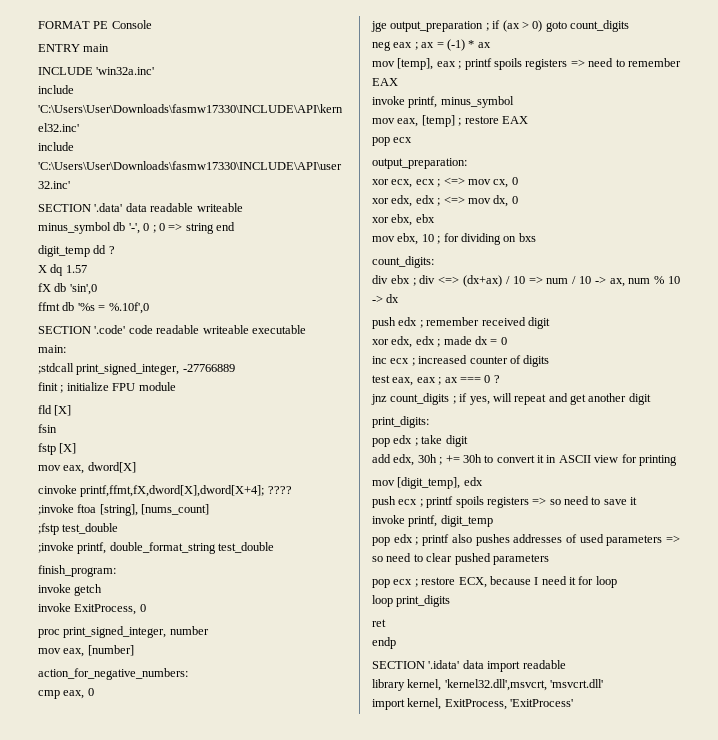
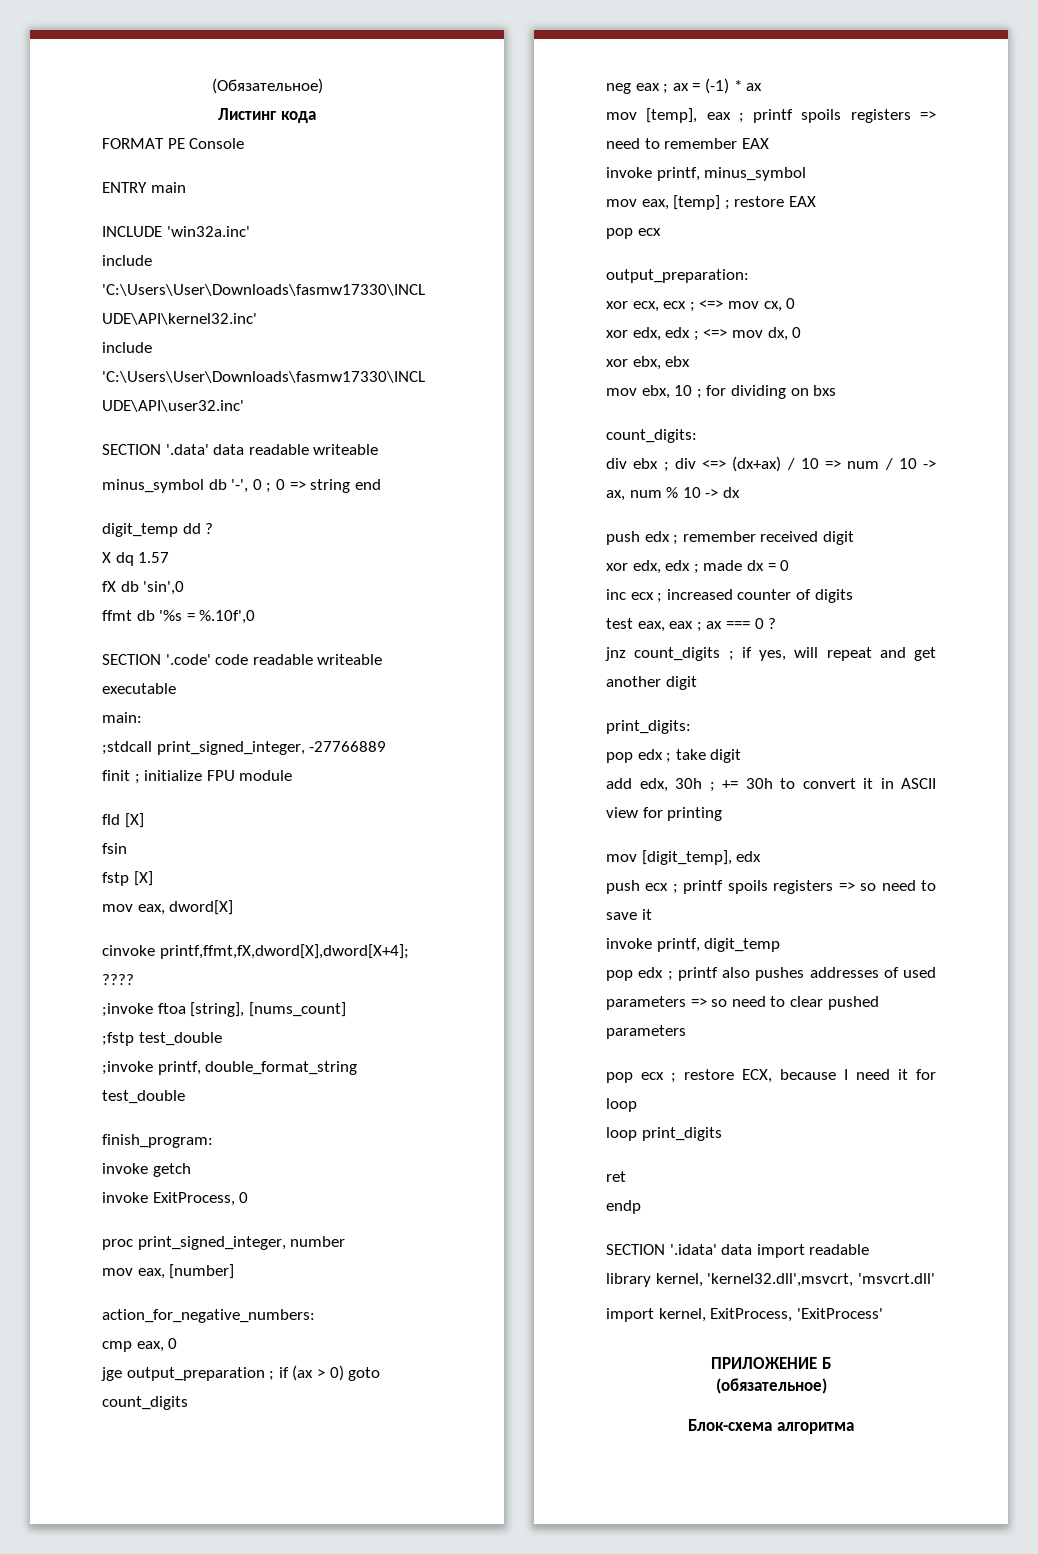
+ (Обязательное)
+ Листинг кода
+ ПРИЛОЖЕНИЕ Б
+ (обязательное)
+ Блок-схема алгоритма

